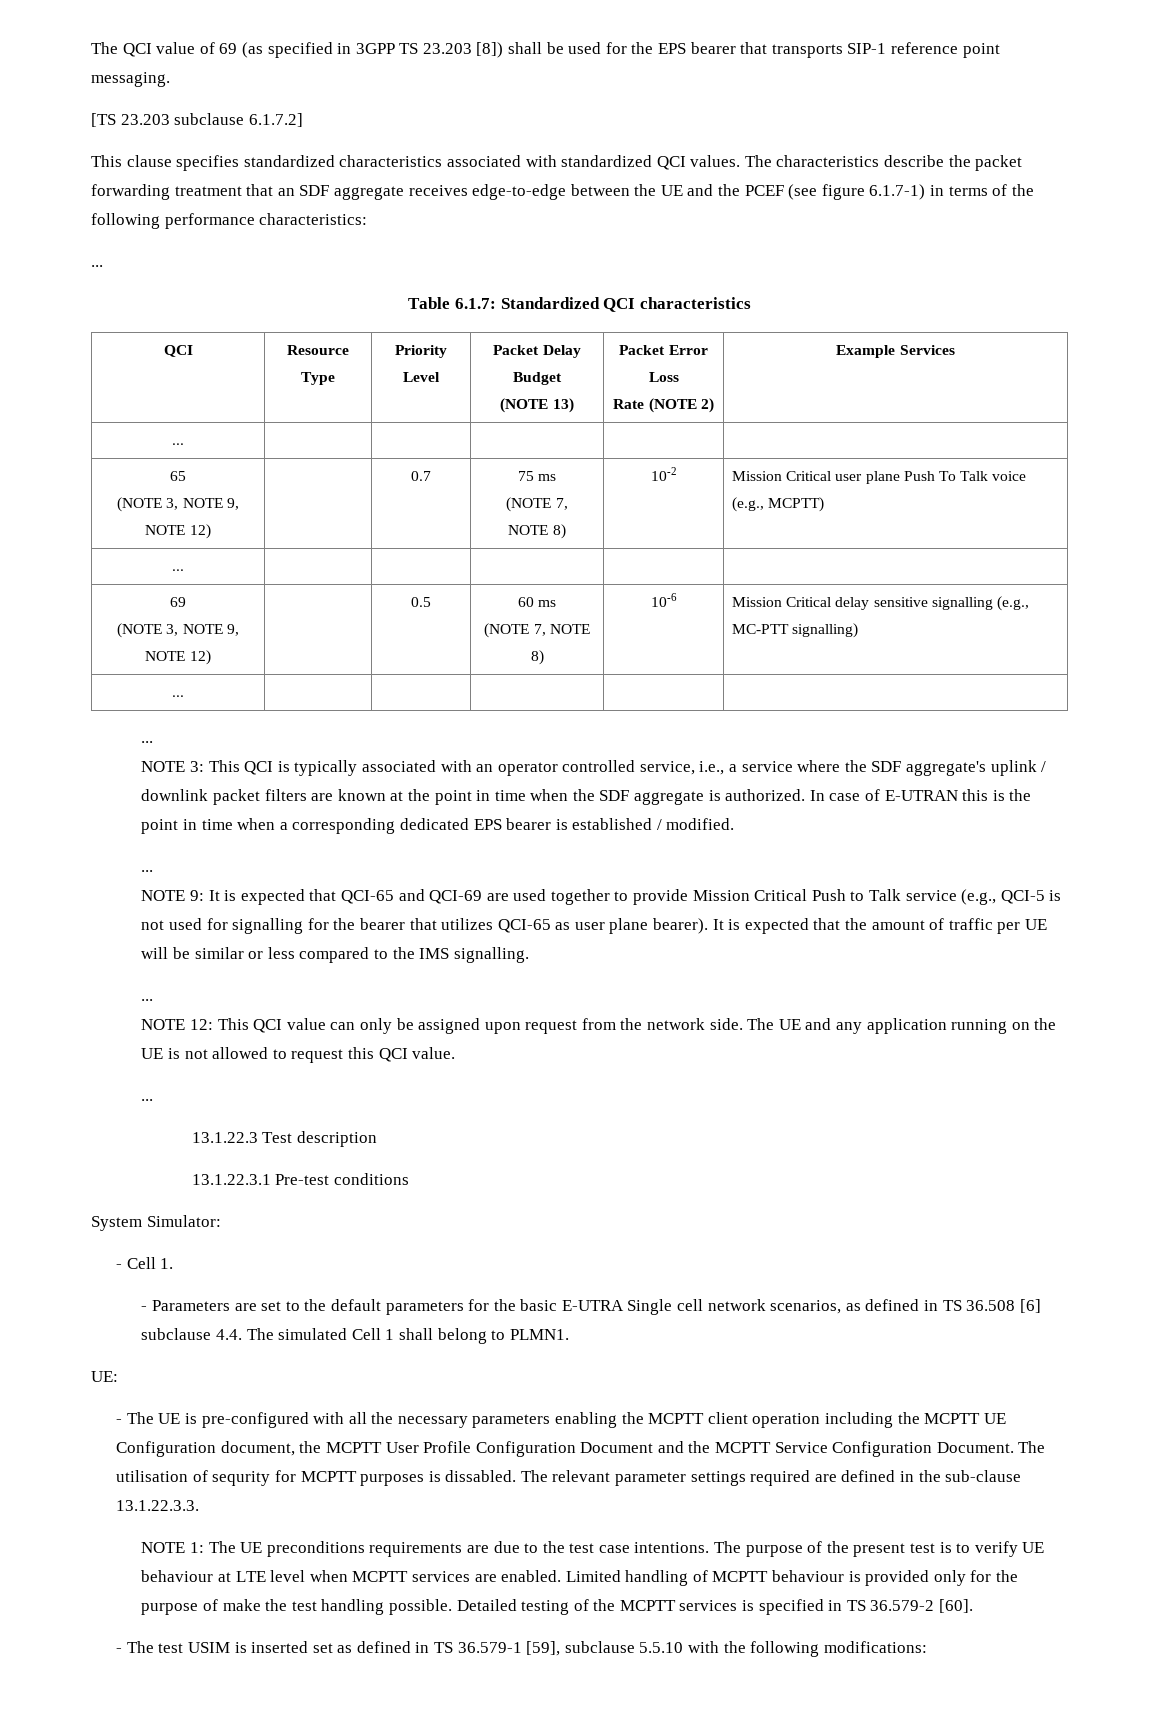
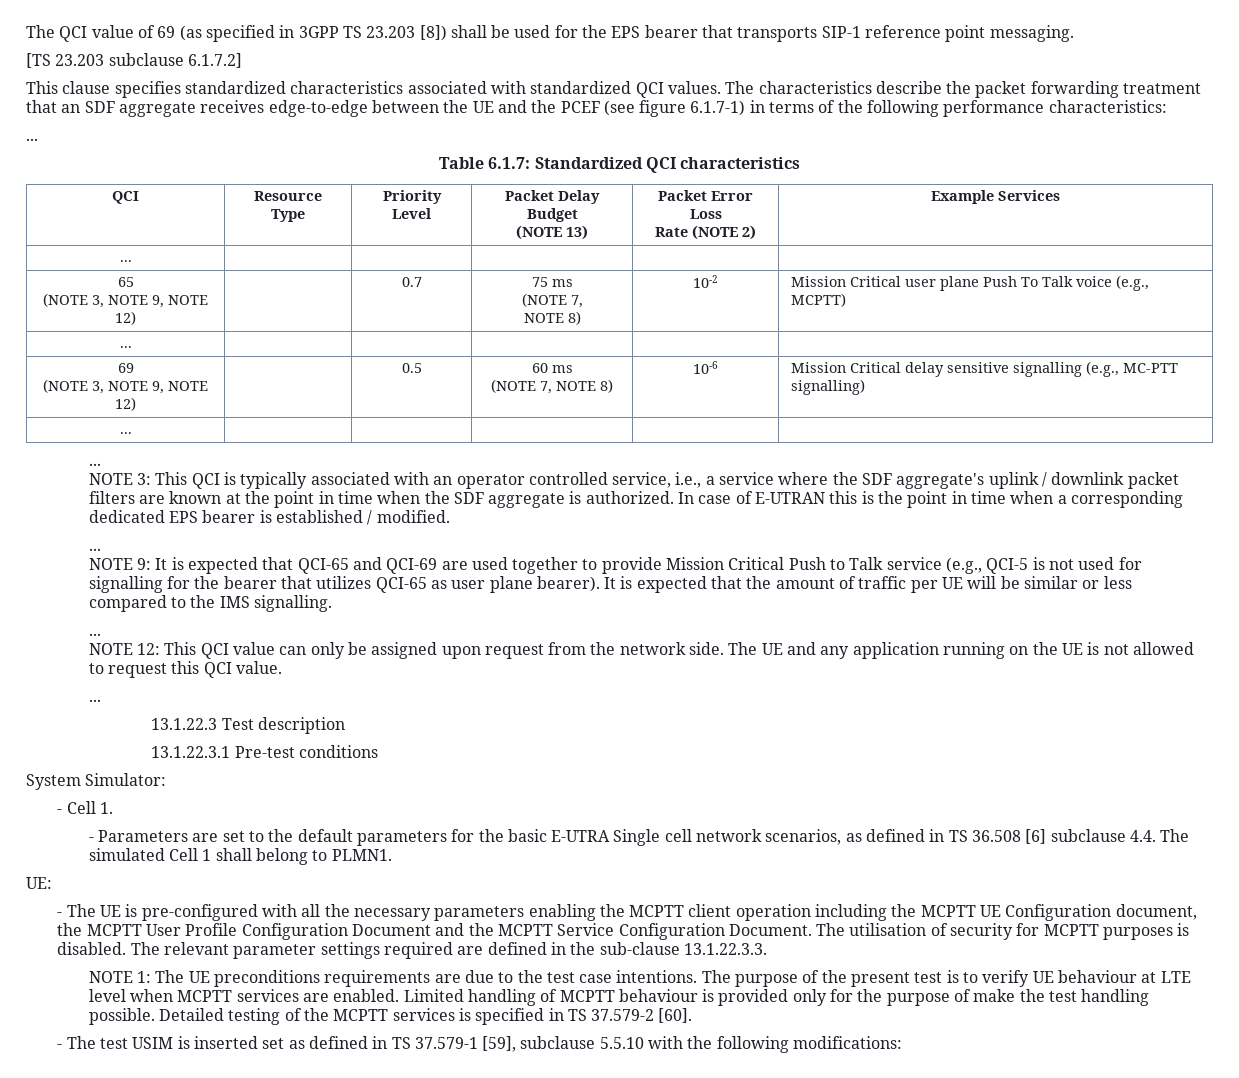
- The utilisation of sequrity for MCPTT purposes is dissabled.
+ The utilisation of security for MCPTT purposes is disabled.
- Detailed testing of the MCPTT services is specified in TS 36.579-2 [60].
+ Detailed testing of the MCPTT services is specified in TS 37.579-2 [60].
- - The test USIM is inserted set as defined in TS 36.579-1 [59], subclause 5.5.10 with the following modifications:
+ - The test USIM is inserted set as defined in TS 37.579-1 [59], subclause 5.5.10 with the following modifications:

